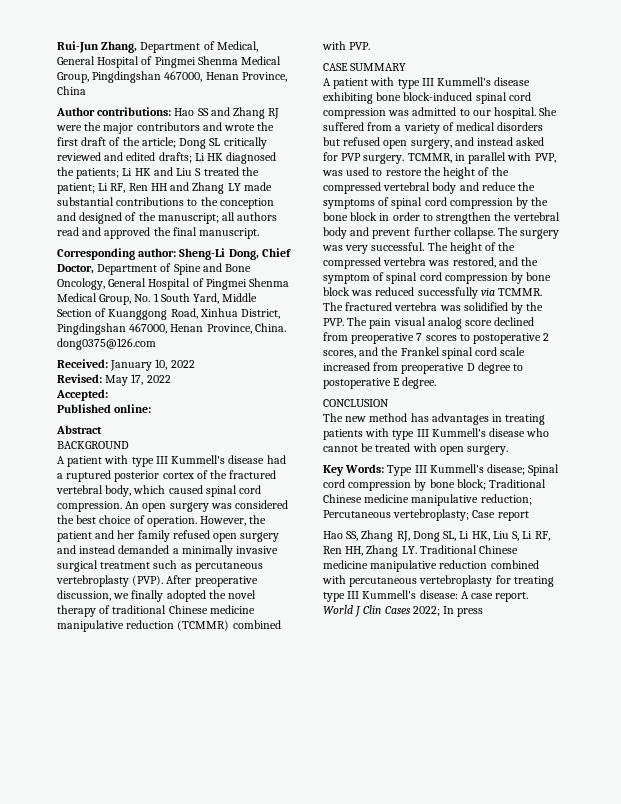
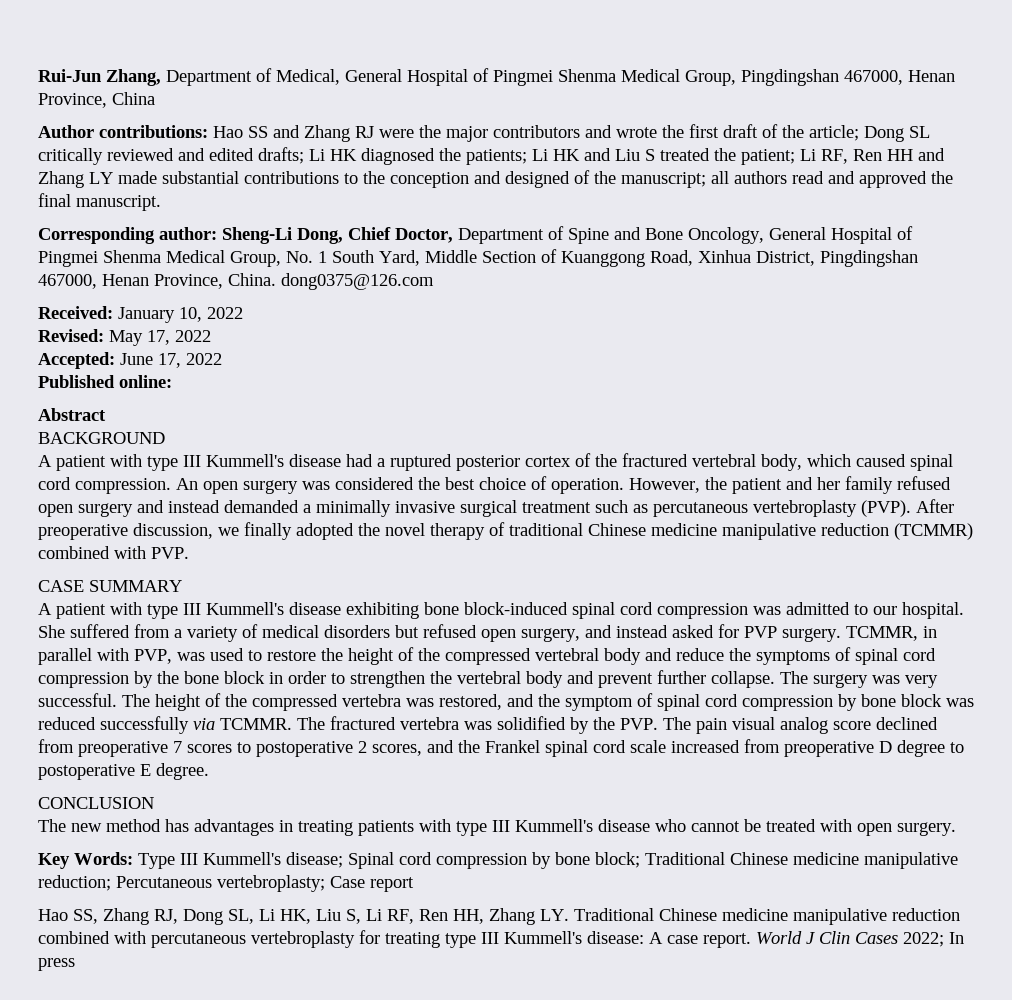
- Accepted:
+ Accepted: June 17, 2022

